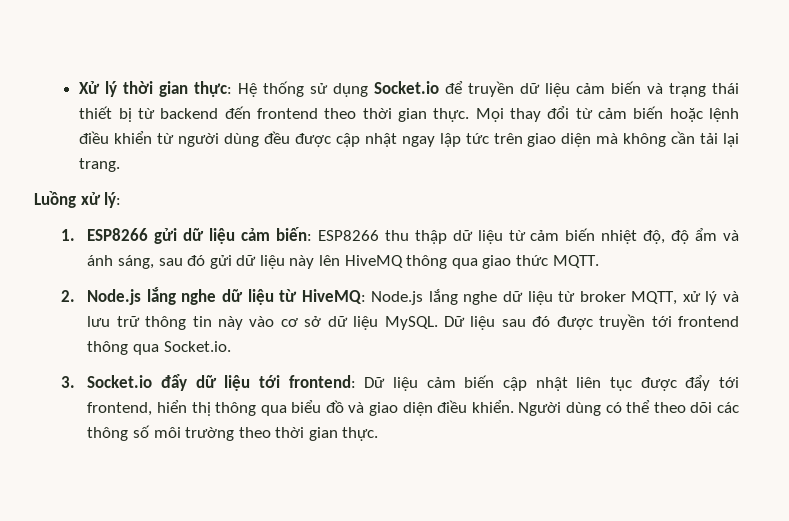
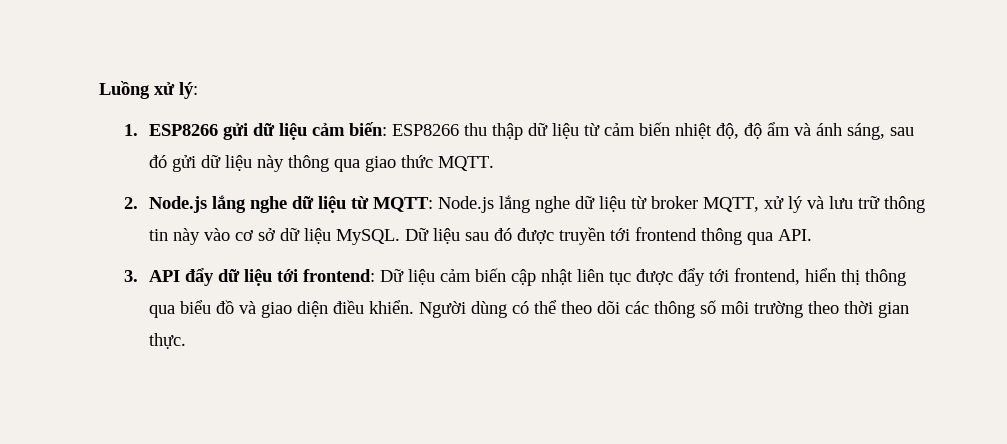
- Xử lý thời gian thực: Hệ thống sử dụng Socket.io để truyền dữ liệu cảm biến và trạng thái thiết bị từ backend đến frontend theo thời gian thực. Mọi thay đổi từ cảm biến hoặc lệnh điều khiển từ người dùng đều được cập nhật ngay lập tức trên giao diện mà không cần tải lại trang.
- 1. ESP8266 gửi dữ liệu cảm biến: ESP8266 thu thập dữ liệu từ cảm biến nhiệt độ, độ ẩm và ánh sáng, sau đó gửi dữ liệu này lên HiveMQ thông qua giao thức MQTT.
+ 1. ESP8266 gửi dữ liệu cảm biến: ESP8266 thu thập dữ liệu từ cảm biến nhiệt độ, độ ẩm và ánh sáng, sau đó gửi dữ liệu này thông qua giao thức MQTT.
- 2. Node.js lắng nghe dữ liệu từ HiveMQ: Node.js lắng nghe dữ liệu từ broker MQTT, xử lý và lưu trữ thông tin này vào cơ sở dữ liệu MySQL.
+ 2. Node.js lắng nghe dữ liệu từ MQTT: Node.js lắng nghe dữ liệu từ broker MQTT, xử lý và lưu trữ thông tin này vào cơ sở dữ liệu MySQL.
- Dữ liệu sau đó được truyền tới frontend thông qua Socket.io.
+ Dữ liệu sau đó được truyền tới frontend thông qua API.
- 3. Socket.io đẩy dữ liệu tới frontend: Dữ liệu cảm biến cập nhật liên tục được đẩy tới frontend, hiển thị thông qua biểu đồ và giao diện điều khiển.
+ 3. API đẩy dữ liệu tới frontend: Dữ liệu cảm biến cập nhật liên tục được đẩy tới frontend, hiển thị thông qua biểu đồ và giao diện điều khiển.

